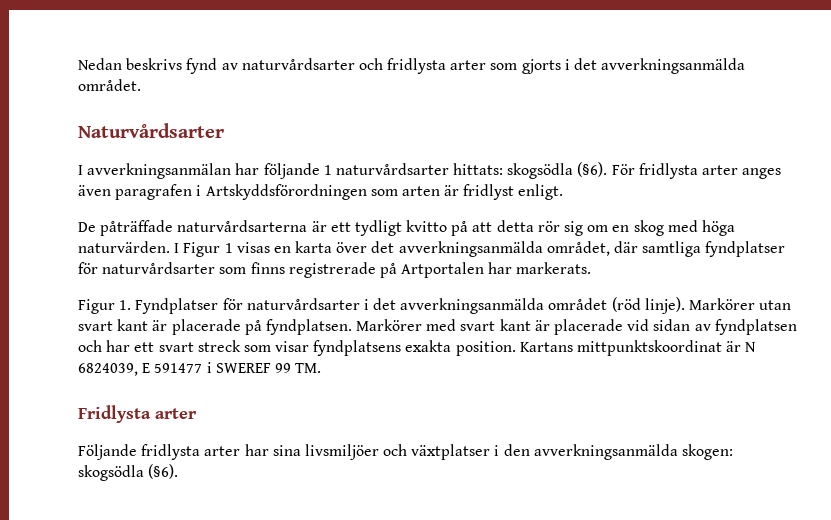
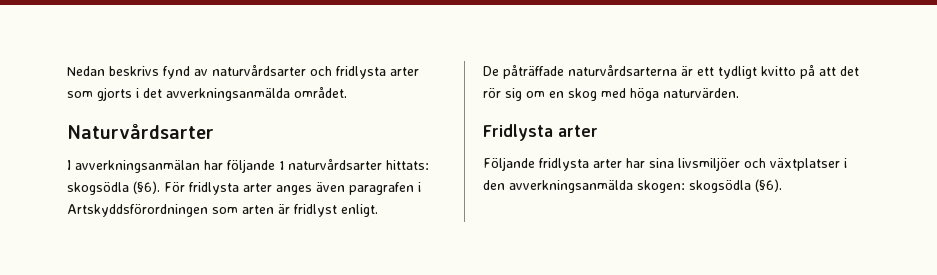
- De påträffade naturvårdsarterna är ett tydligt kvitto på att detta rör sig om en skog med höga naturvärden. I Figur 1 visas en karta över det avverkningsanmälda området, där samtliga fyndplatser för naturvårdsarter som finns registrerade på Artportalen har markerats.
- Figur 1. Fyndplatser för naturvårdsarter i det avverkningsanmälda området (röd linje). Markörer utan svart kant är placerade på fyndplatsen. Markörer med svart kant är placerade vid sidan av fyndplatsen och har ett svart streck som visar fyndplatsens exakta position. Kartans mittpunktskoordinat är N 6824039, E 591477 i SWEREF 99 TM.
+ De påträffade naturvårdsarterna är ett tydligt kvitto på att det rör sig om en skog med höga naturvärden.

